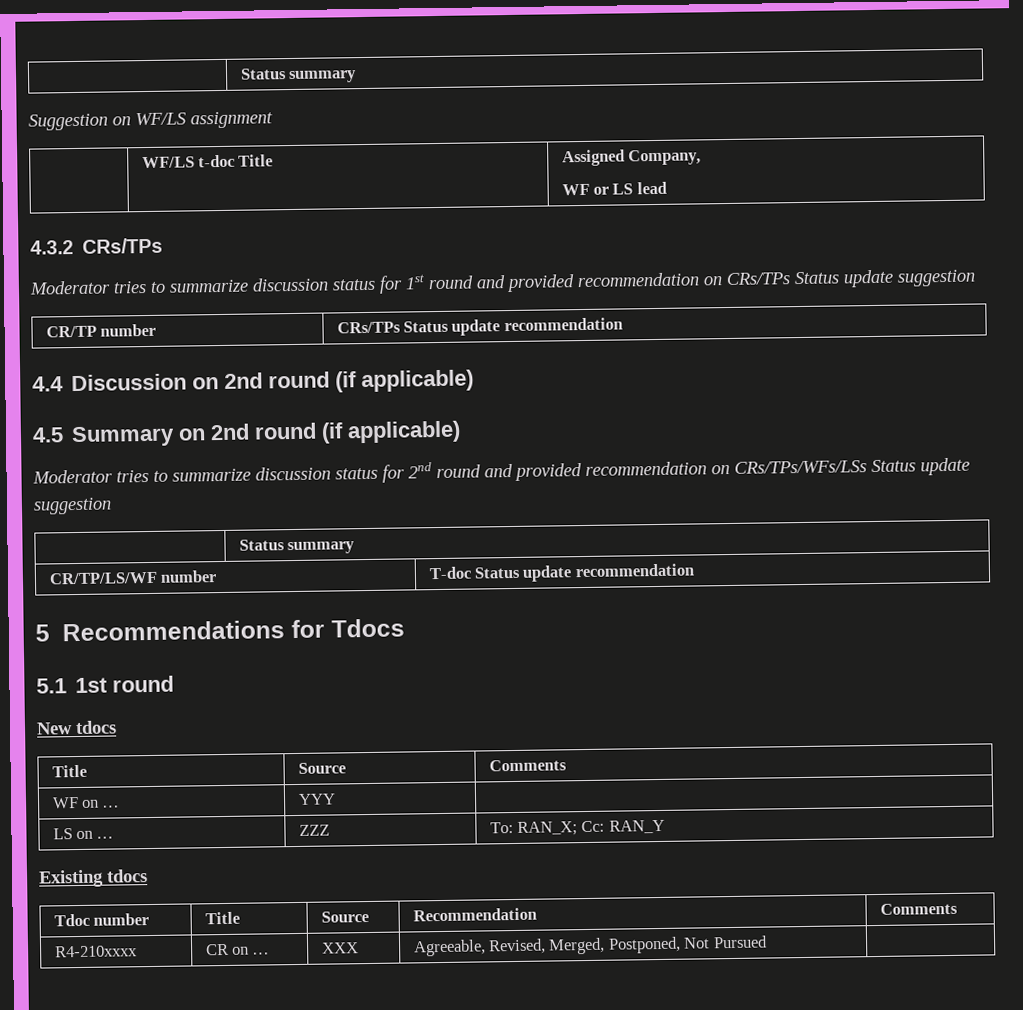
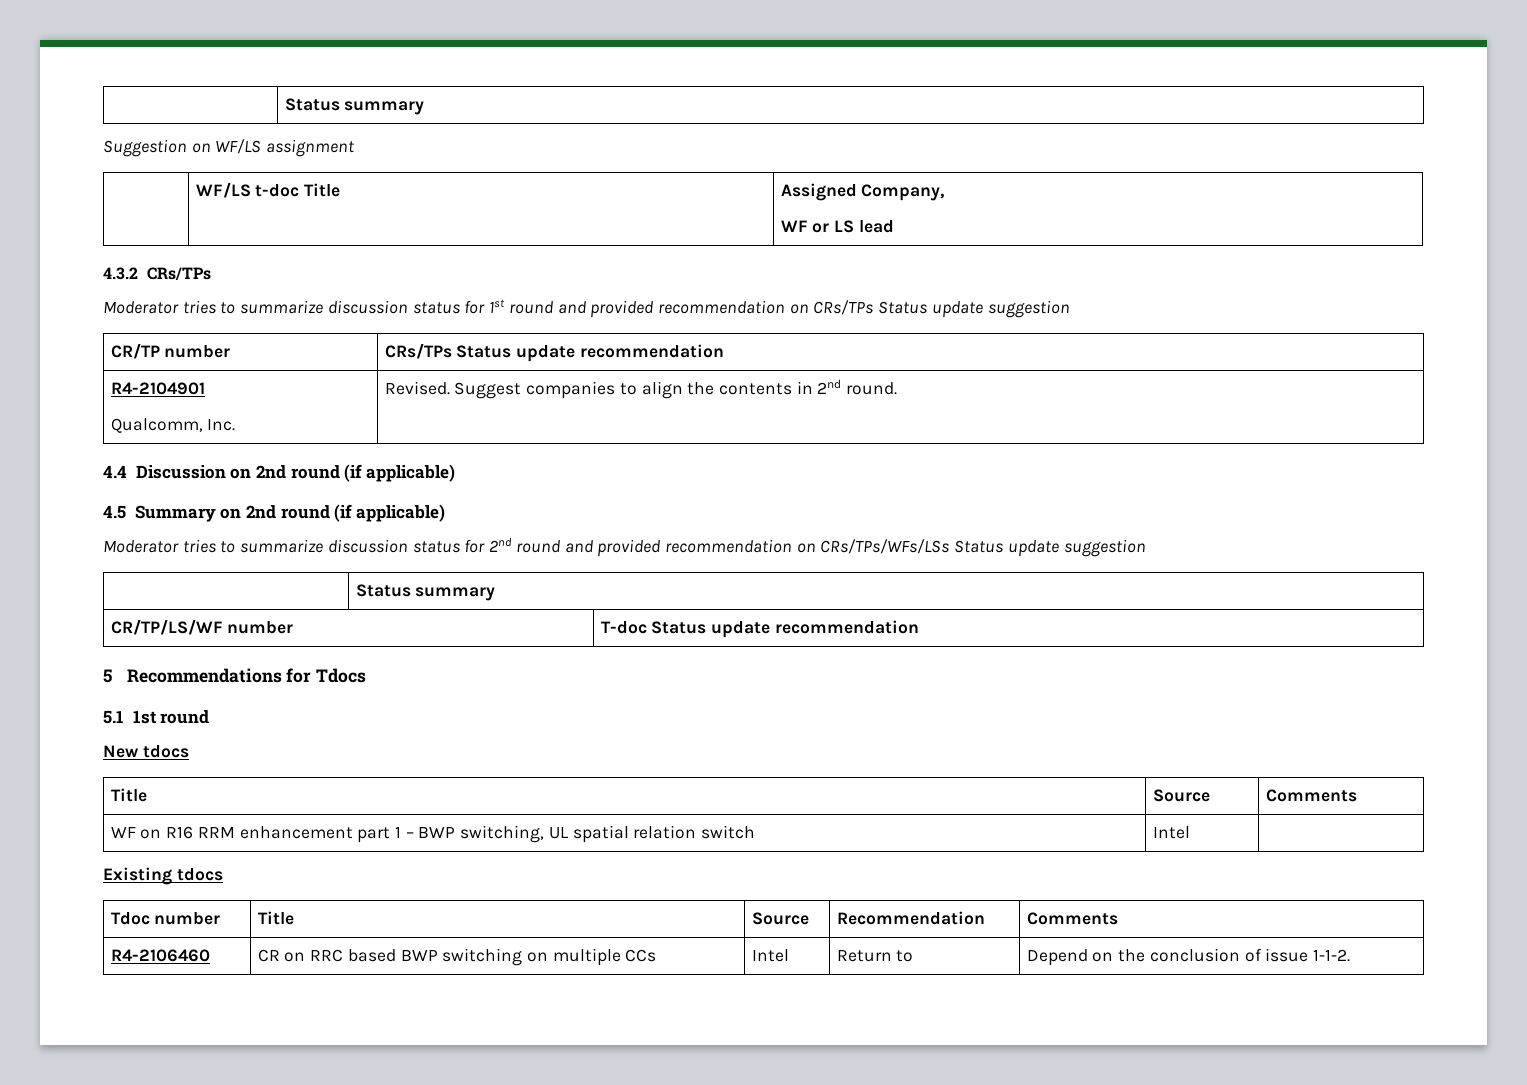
+ R4-2104901
+ Qualcomm, Inc. | Revised. Suggest companies to align the contents in 2nd round.
- WF on … | YYY |
- LS on … | ZZZ | To: RAN_X; Cc: RAN_Y
+ WF on R16 RRM enhancement part 1 – BWP switching, UL spatial relation switch | Intel |
- R4-210xxxx | CR on … | XXX | Agreeable, Revised, Merged, Postponed, Not Pursued |
+ R4-2106460 | CR on RRC based BWP switching on multiple CCs | Intel | Return to | Depend on the conclusion of issue 1-1-2.

